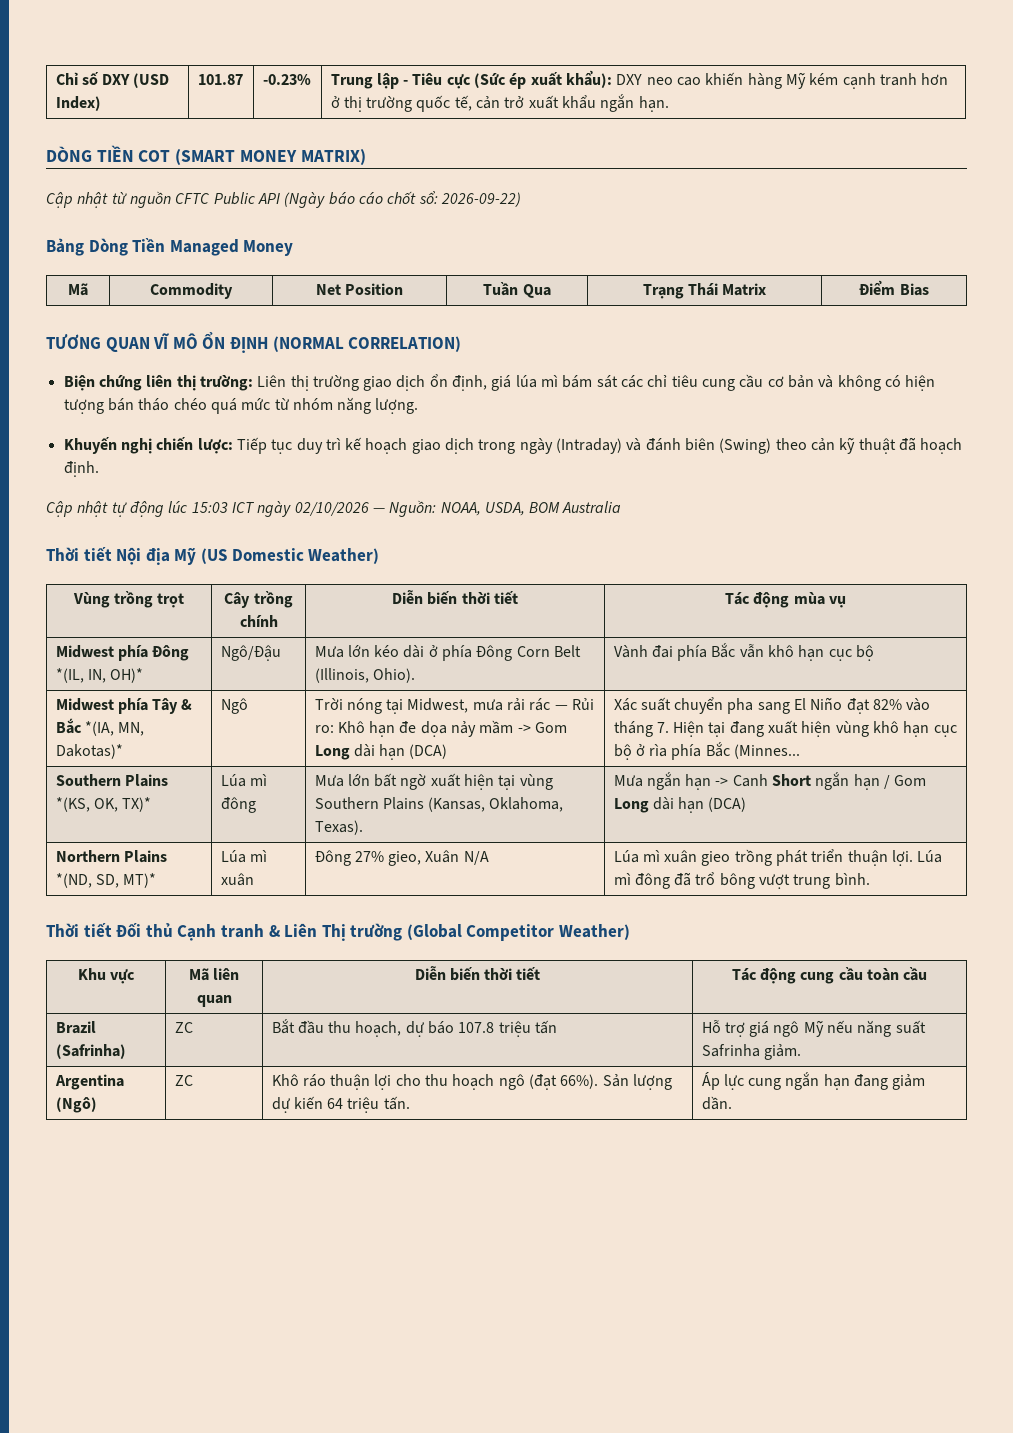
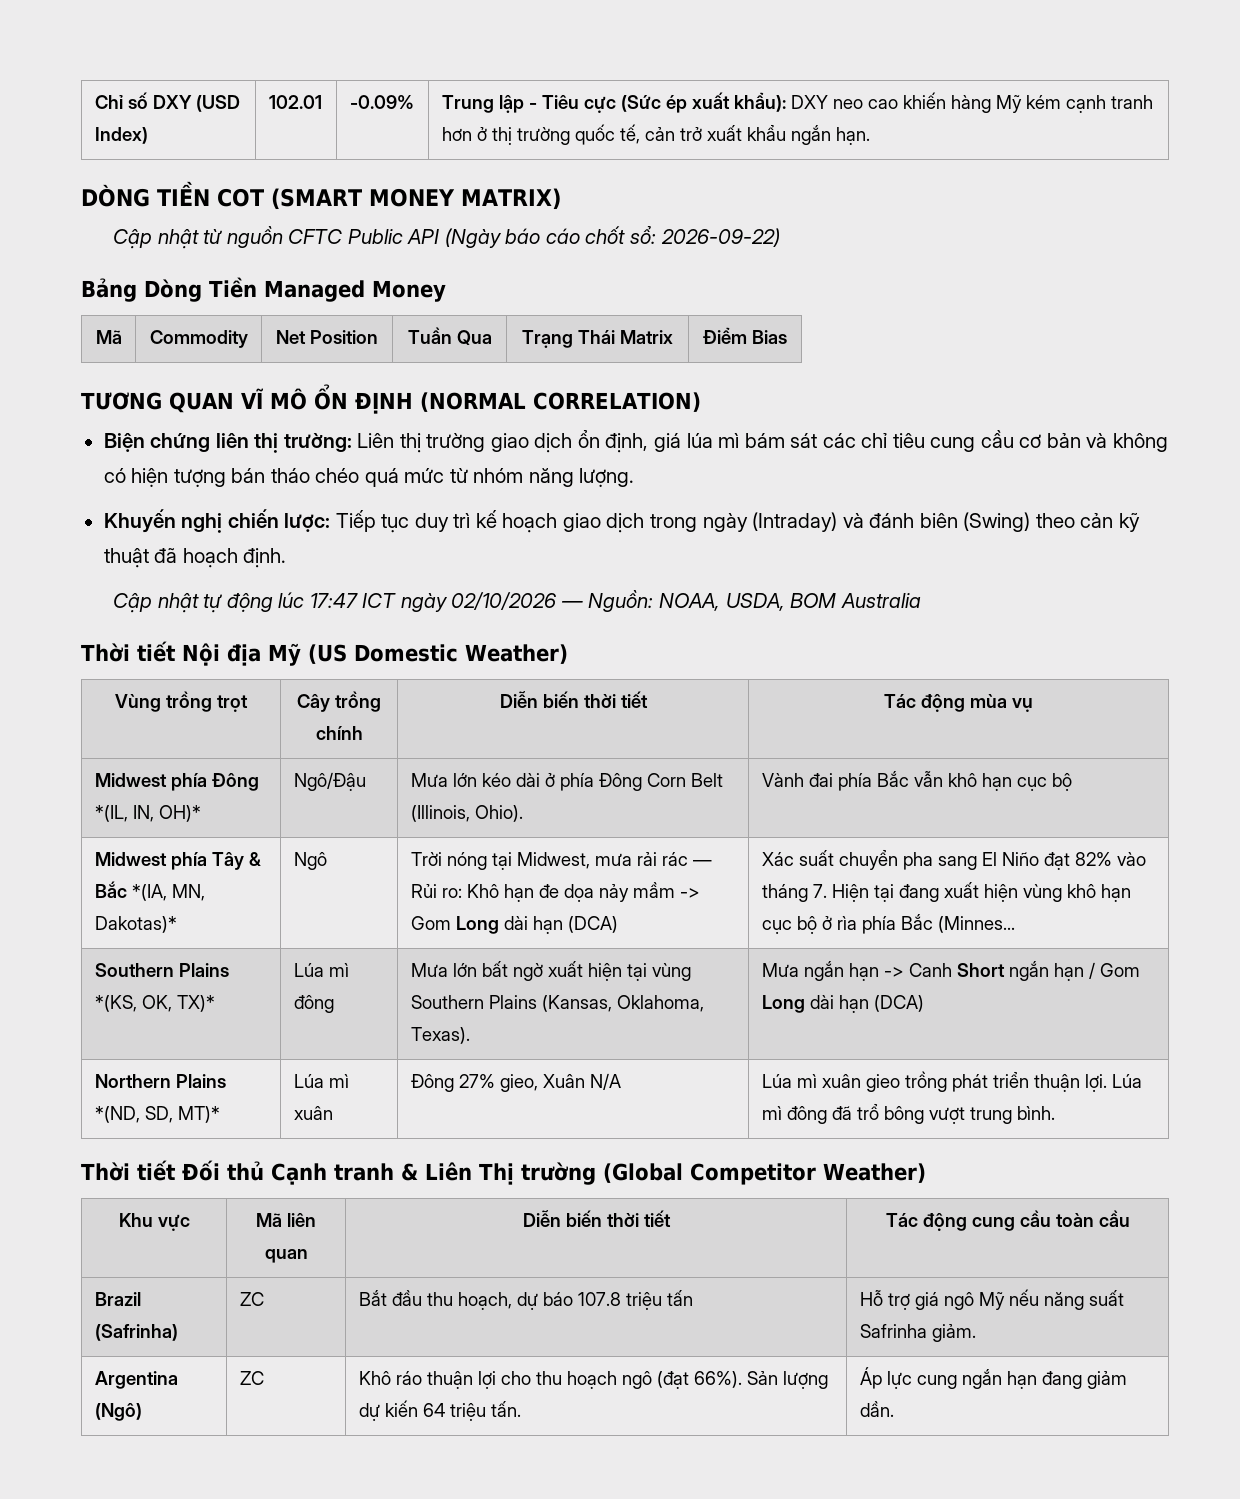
- Chỉ số DXY (USD Index) | 101.87 | -0.23% | Trung lập - Tiêu cực (Sức ép xuất khẩu): DXY neo cao khiến hàng Mỹ kém cạnh tranh hơn ở thị trường quốc tế, cản trở xuất khẩu ngắn hạn.
+ Chỉ số DXY (USD Index) | 102.01 | -0.09% | Trung lập - Tiêu cực (Sức ép xuất khẩu): DXY neo cao khiến hàng Mỹ kém cạnh tranh hơn ở thị trường quốc tế, cản trở xuất khẩu ngắn hạn.
- Cập nhật tự động lúc 15:03 ICT ngày 02/10/2026 — Nguồn: NOAA, USDA, BOM Australia
+ Cập nhật tự động lúc 17:47 ICT ngày 02/10/2026 — Nguồn: NOAA, USDA, BOM Australia

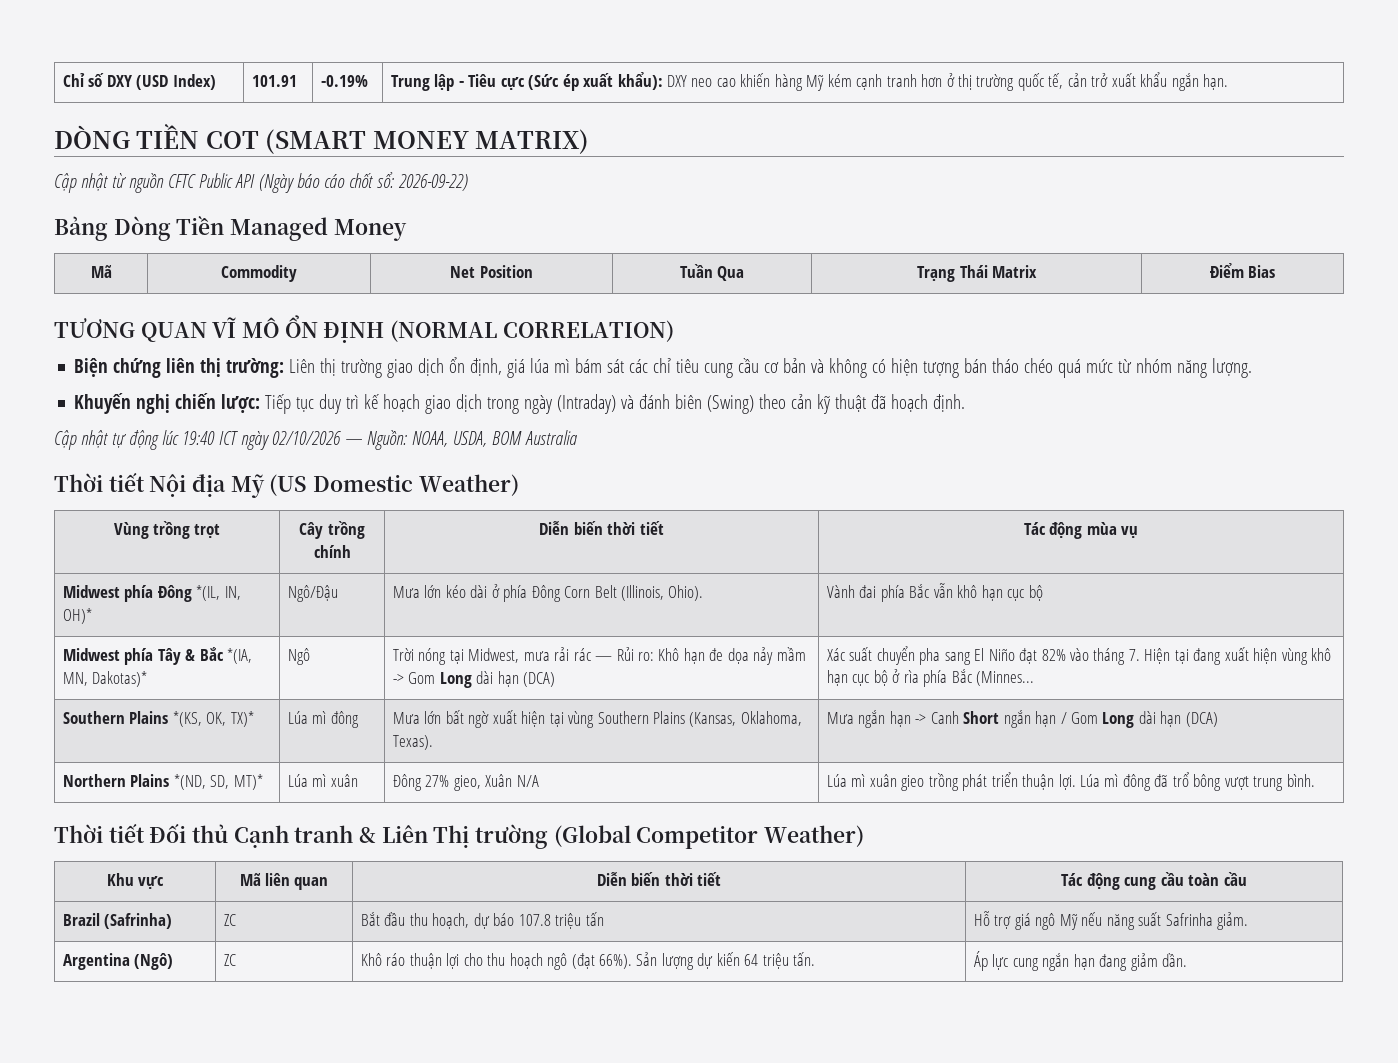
- Chỉ số DXY (USD Index) | 102.01 | -0.09% | Trung lập - Tiêu cực (Sức ép xuất khẩu): DXY neo cao khiến hàng Mỹ kém cạnh tranh hơn ở thị trường quốc tế, cản trở xuất khẩu ngắn hạn.
+ Chỉ số DXY (USD Index) | 101.91 | -0.19% | Trung lập - Tiêu cực (Sức ép xuất khẩu): DXY neo cao khiến hàng Mỹ kém cạnh tranh hơn ở thị trường quốc tế, cản trở xuất khẩu ngắn hạn.
- Cập nhật tự động lúc 17:47 ICT ngày 02/10/2026 — Nguồn: NOAA, USDA, BOM Australia
+ Cập nhật tự động lúc 19:40 ICT ngày 02/10/2026 — Nguồn: NOAA, USDA, BOM Australia

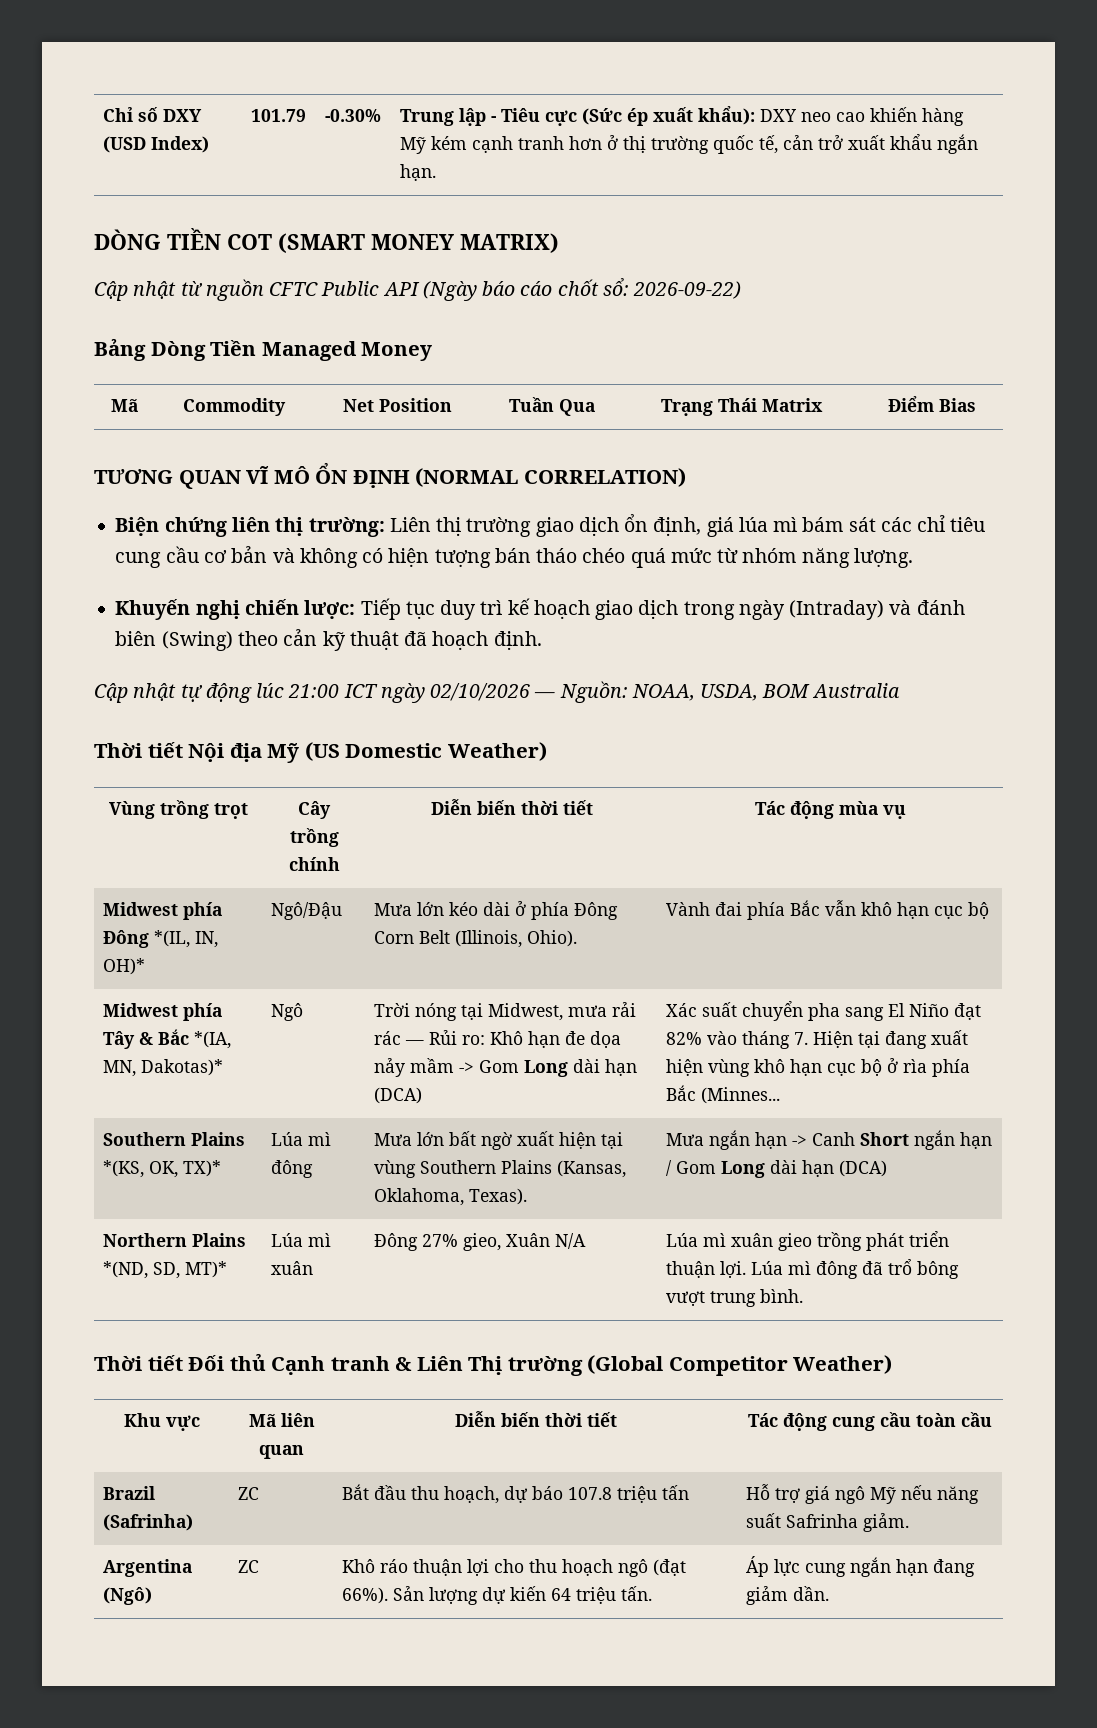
- Chỉ số DXY (USD Index) | 101.91 | -0.19% | Trung lập - Tiêu cực (Sức ép xuất khẩu): DXY neo cao khiến hàng Mỹ kém cạnh tranh hơn ở thị trường quốc tế, cản trở xuất khẩu ngắn hạn.
+ Chỉ số DXY (USD Index) | 101.79 | -0.30% | Trung lập - Tiêu cực (Sức ép xuất khẩu): DXY neo cao khiến hàng Mỹ kém cạnh tranh hơn ở thị trường quốc tế, cản trở xuất khẩu ngắn hạn.
- Cập nhật tự động lúc 19:40 ICT ngày 02/10/2026 — Nguồn: NOAA, USDA, BOM Australia
+ Cập nhật tự động lúc 21:00 ICT ngày 02/10/2026 — Nguồn: NOAA, USDA, BOM Australia

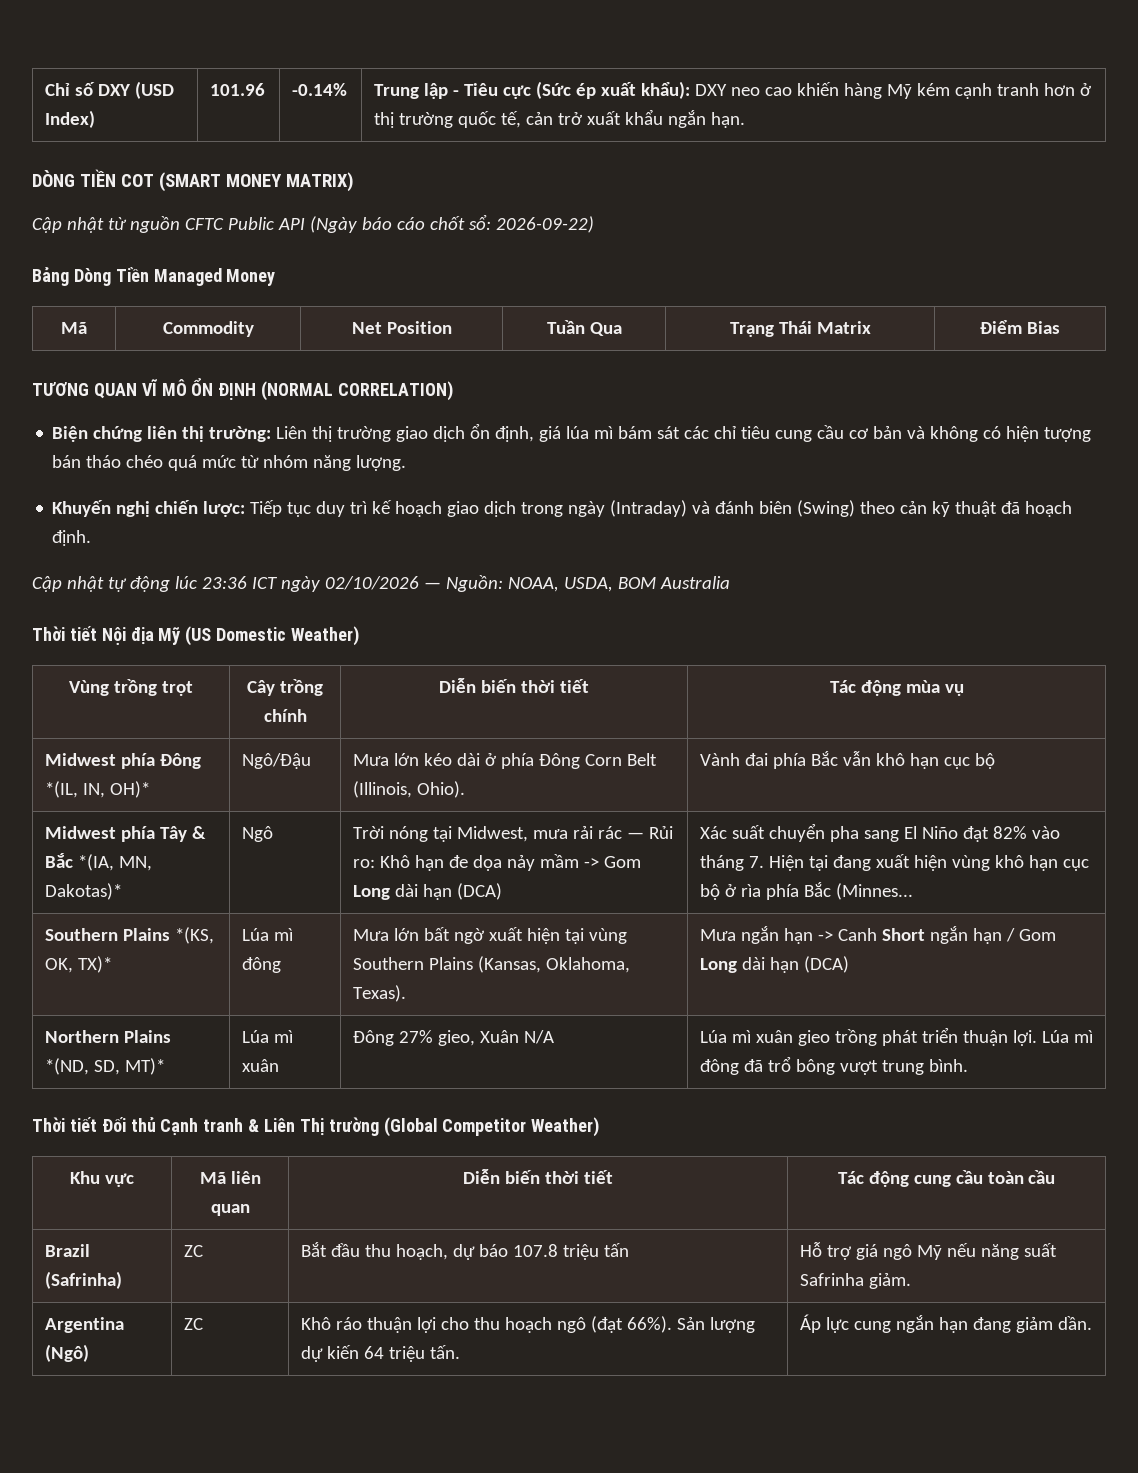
- Chỉ số DXY (USD Index) | 101.79 | -0.30% | Trung lập - Tiêu cực (Sức ép xuất khẩu): DXY neo cao khiến hàng Mỹ kém cạnh tranh hơn ở thị trường quốc tế, cản trở xuất khẩu ngắn hạn.
+ Chỉ số DXY (USD Index) | 101.96 | -0.14% | Trung lập - Tiêu cực (Sức ép xuất khẩu): DXY neo cao khiến hàng Mỹ kém cạnh tranh hơn ở thị trường quốc tế, cản trở xuất khẩu ngắn hạn.
- Cập nhật tự động lúc 21:00 ICT ngày 02/10/2026 — Nguồn: NOAA, USDA, BOM Australia
+ Cập nhật tự động lúc 23:36 ICT ngày 02/10/2026 — Nguồn: NOAA, USDA, BOM Australia

